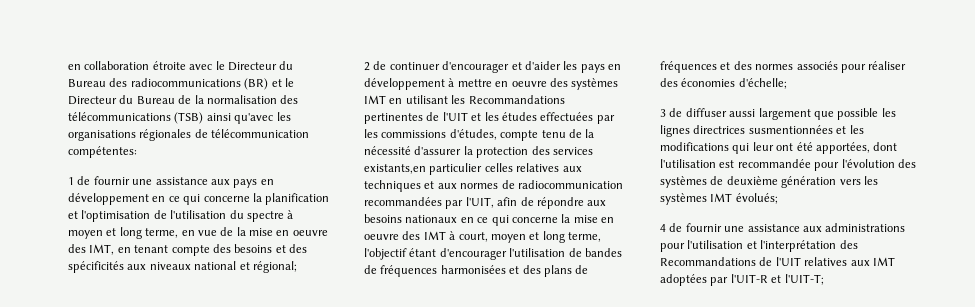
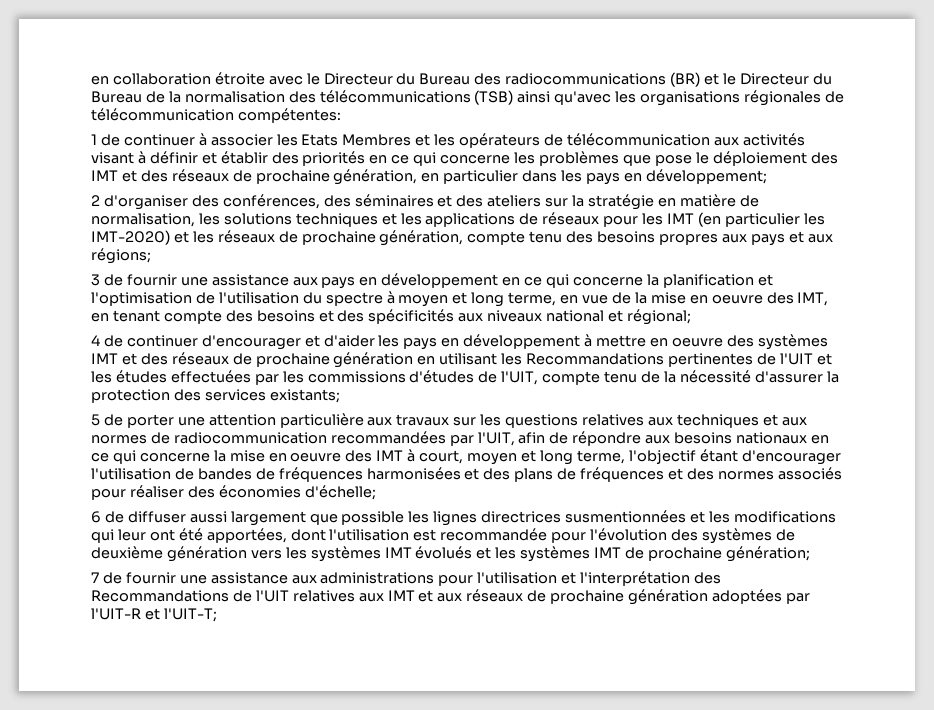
- 1 de fournir une assistance aux pays en développement en ce qui concerne la planification et l'optimisation de l'utilisation du spectre à moyen et long terme, en vue de la mise en oeuvre des IMT, en tenant compte des besoins et des spécificités aux niveaux national et régional;
+ 1 de continuer à associer les Etats Membres et les opérateurs de télécommunication aux activités visant à définir et établir des priorités en ce qui concerne les problèmes que pose le déploiement des IMT et des réseaux de prochaine génération, en particulier dans les pays en développement;
+ 2 d'organiser des conférences, des séminaires et des ateliers sur la stratégie en matière de normalisation, les solutions techniques et les applications de réseaux pour les IMT (en particulier les IMT-2020) et les réseaux de prochaine génération, compte tenu des besoins propres aux pays et aux régions;
+ 3 de fournir une assistance aux pays en développement en ce qui concerne la planification et l'optimisation de l'utilisation du spectre à moyen et long terme, en vue de la mise en oeuvre des IMT, en tenant compte des besoins et des spécificités aux niveaux national et régional;
- 2 de continuer d'encourager et d'aider les pays en développement à mettre en oeuvre des systèmes IMT en utilisant les Recommandations pertinentes de l'UIT et les études effectuées par les commissions d'études, compte tenu de la nécessité d'assurer la protection des services existants,en particulier celles relatives aux techniques et aux normes de radiocommunication recommandées par l'UIT, afin de répondre aux besoins nationaux en ce qui concerne la mise en oeuvre des IMT à court, moyen et long terme, l'objectif étant d'encourager l'utilisation de bandes de fréquences harmonisées et des plans de fréquences et des normes associés pour réaliser des économies d'échelle;
+ 4 de continuer d'encourager et d'aider les pays en développement à mettre en oeuvre des systèmes IMT et des réseaux de prochaine génération en utilisant les Recommandations pertinentes de l'UIT et les études effectuées par les commissions d'études de l'UIT, compte tenu de la nécessité d'assurer la protection des services existants;
+ 5 de porter une attention particulière aux travaux sur les questions relatives aux techniques et aux normes de radiocommunication recommandées par l'UIT, afin de répondre aux besoins nationaux en ce qui concerne la mise en oeuvre des IMT à court, moyen et long terme, l'objectif étant d'encourager l'utilisation de bandes de fréquences harmonisées et des plans de fréquences et des normes associés pour réaliser des économies d'échelle;
- 3 de diffuser aussi largement que possible les lignes directrices susmentionnées et les modifications qui leur ont été apportées, dont l'utilisation est recommandée pour l'évolution des systèmes de deuxième génération vers les systèmes IMT évolués;
- 4 de fournir une assistance aux administrations pour l'utilisation et l'interprétation des Recommandations de l'UIT relatives aux IMT adoptées par l'UIT-R et l'UIT-T;
+ 6 de diffuser aussi largement que possible les lignes directrices susmentionnées et les modifications qui leur ont été apportées, dont l'utilisation est recommandée pour l'évolution des systèmes de deuxième génération vers les systèmes IMT évolués et les systèmes IMT de prochaine génération;
+ 7 de fournir une assistance aux administrations pour l'utilisation et l'interprétation des Recommandations de l'UIT relatives aux IMT et aux réseaux de prochaine génération adoptées par l'UIT-R et l'UIT-T;

